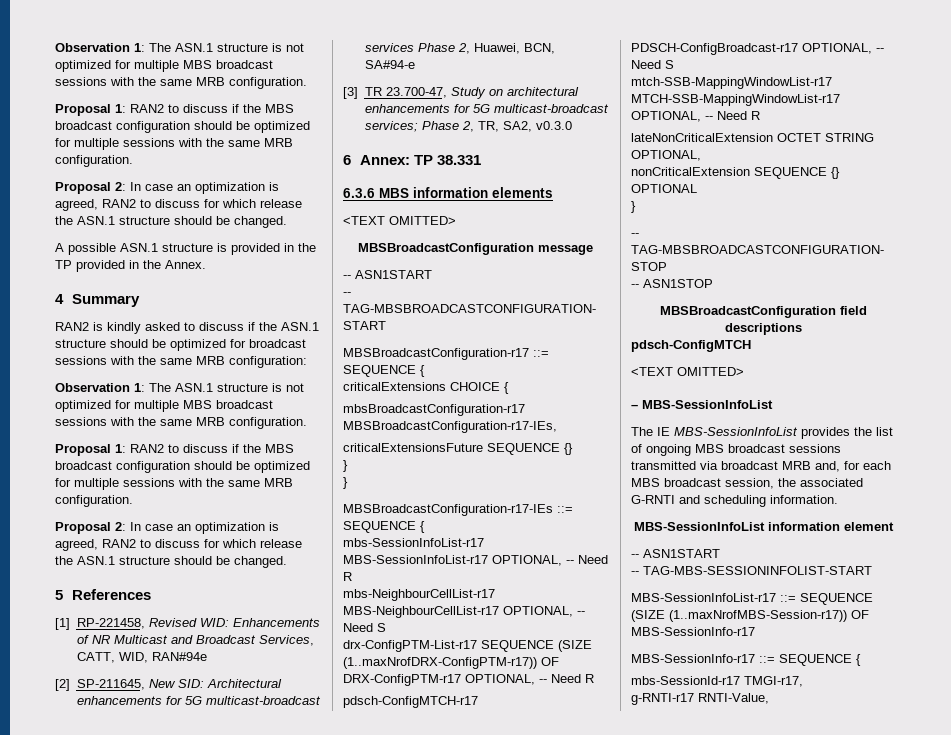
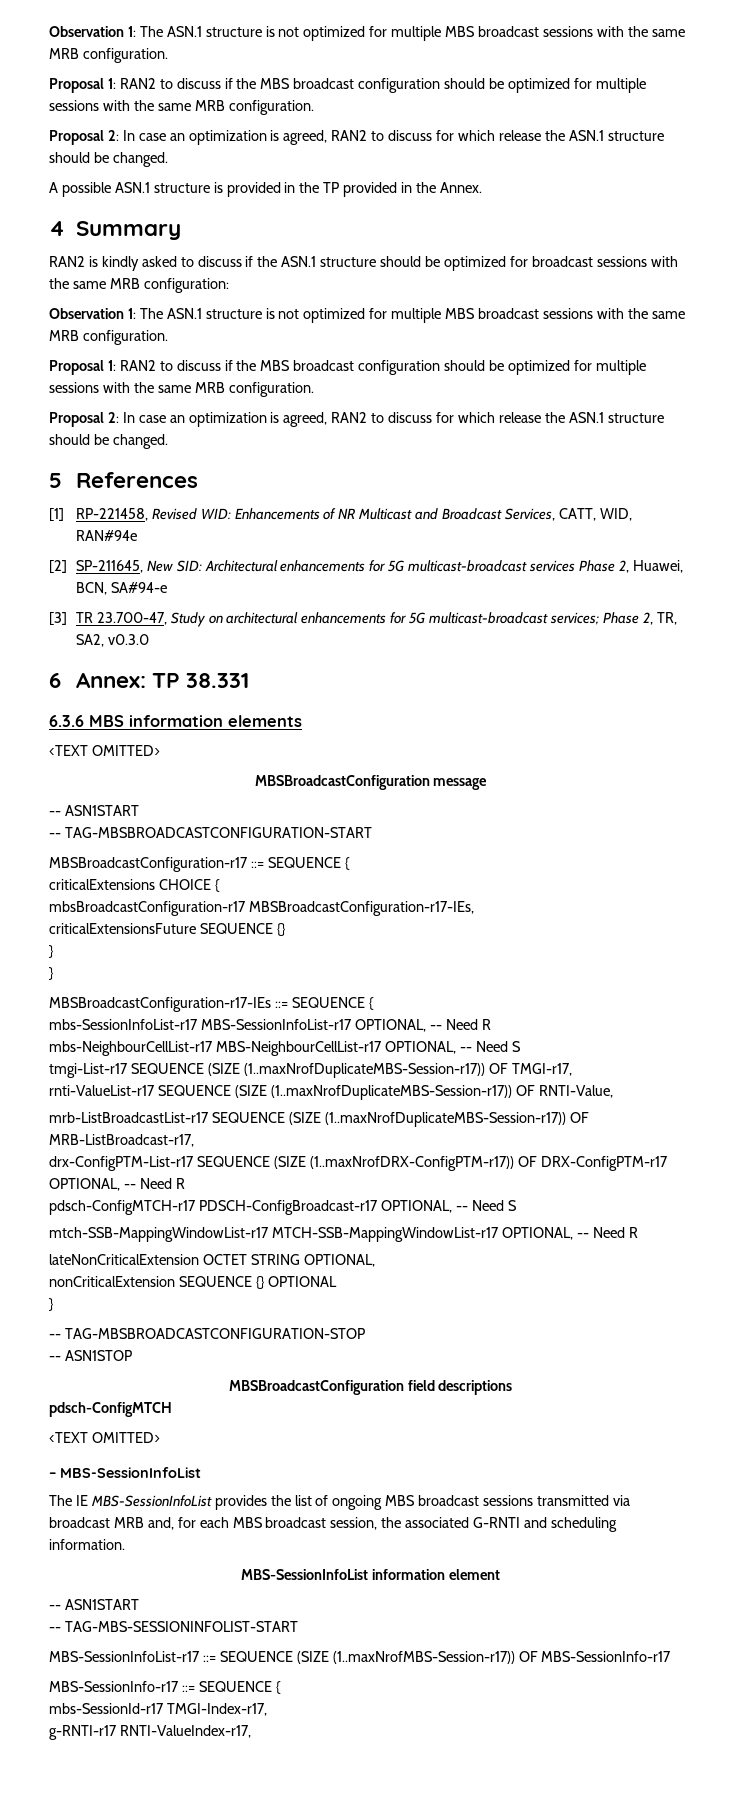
+ tmgi-List-r17 SEQUENCE (SIZE (1..maxNrofDuplicateMBS-Session-r17)) OF TMGI-r17,
+ rnti-ValueList-r17 SEQUENCE (SIZE (1..maxNrofDuplicateMBS-Session-r17)) OF RNTI-Value,
+ mrb-ListBroadcastList-r17 SEQUENCE (SIZE (1..maxNrofDuplicateMBS-Session-r17)) OF MRB-ListBroadcast-r17,
- mbs-SessionId-r17 TMGI-r17,
+ mbs-SessionId-r17 TMGI-Index-r17,
- g-RNTI-r17 RNTI-Value,
+ g-RNTI-r17 RNTI-ValueIndex-r17,

